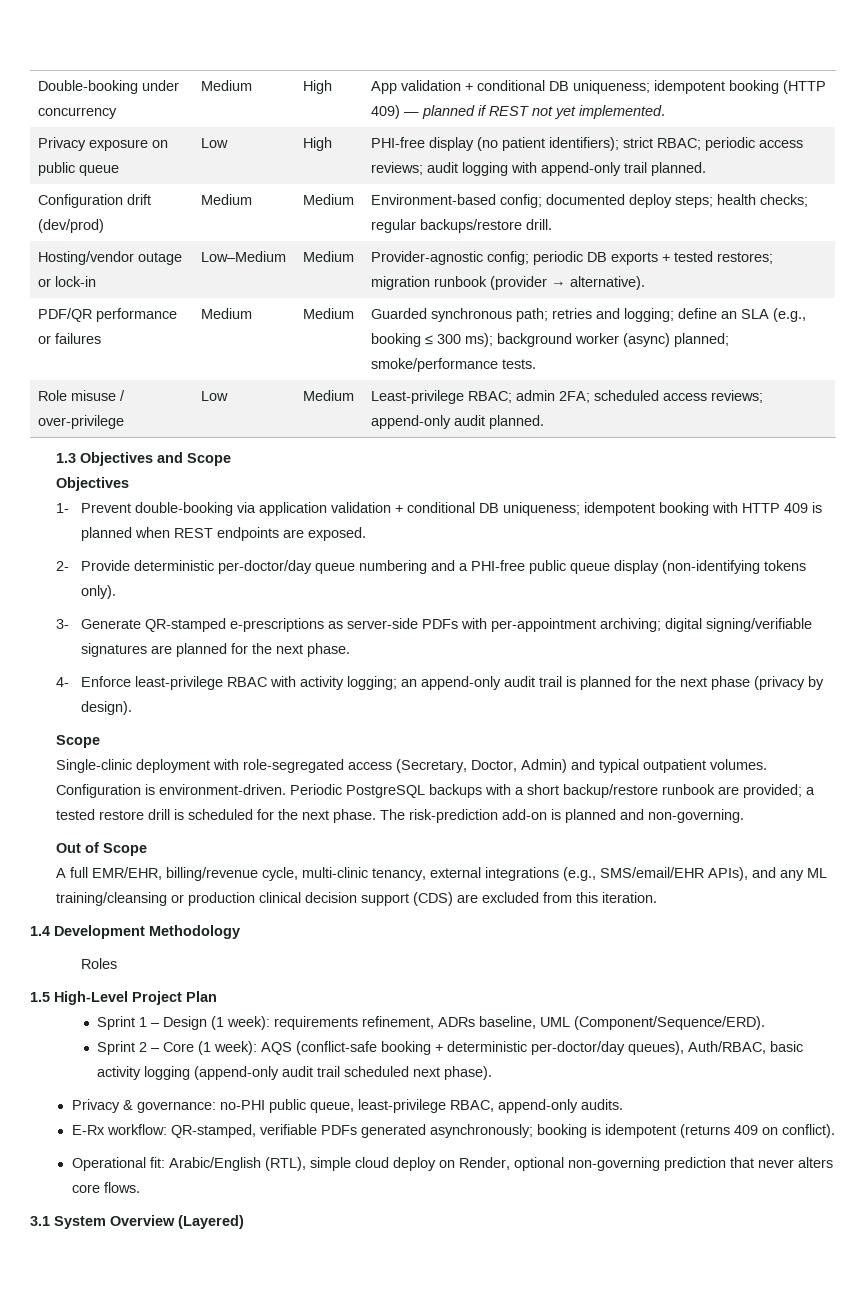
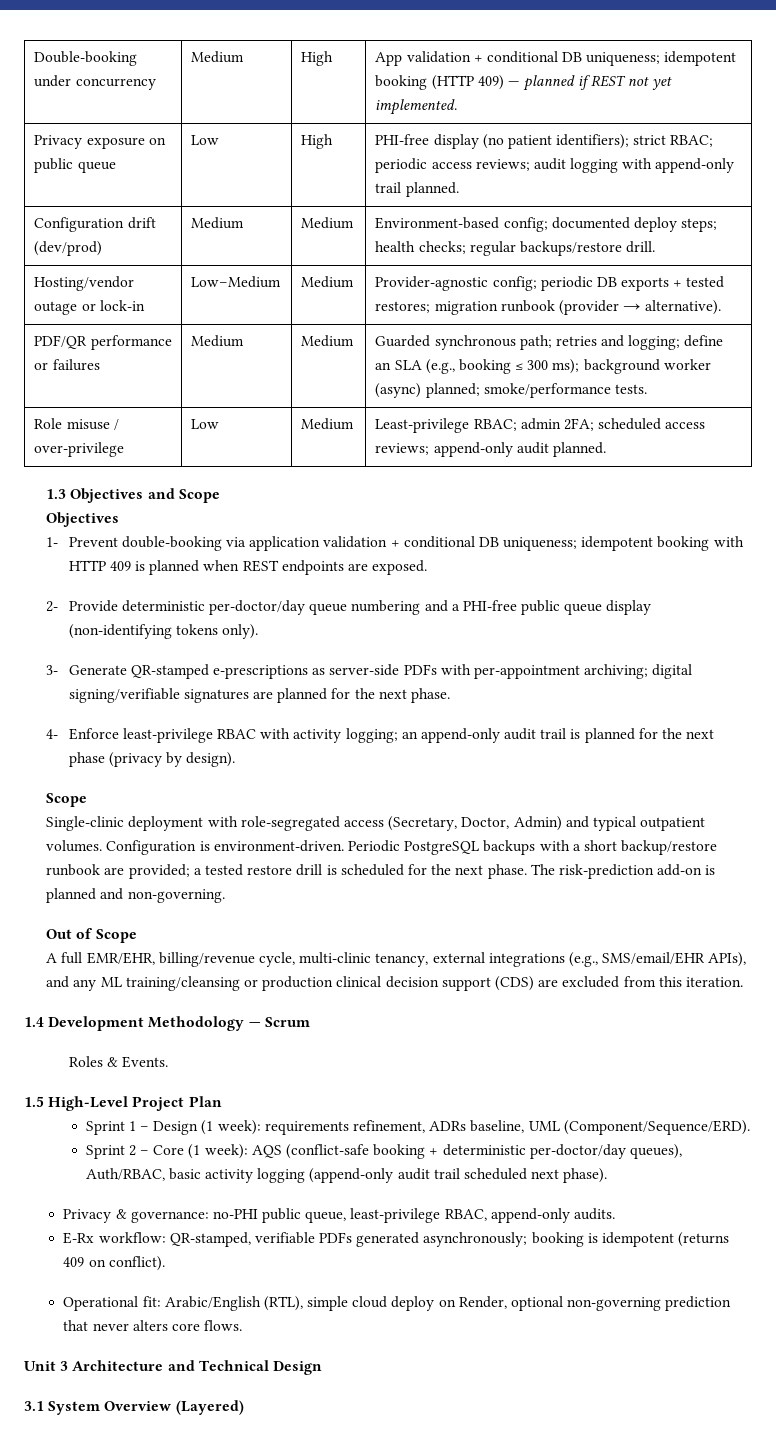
- 1.4 Development Methodology
+ 1.4 Development Methodology — Scrum
- Roles
+ Roles & Events.
+ Unit 3 Architecture and Technical Design

